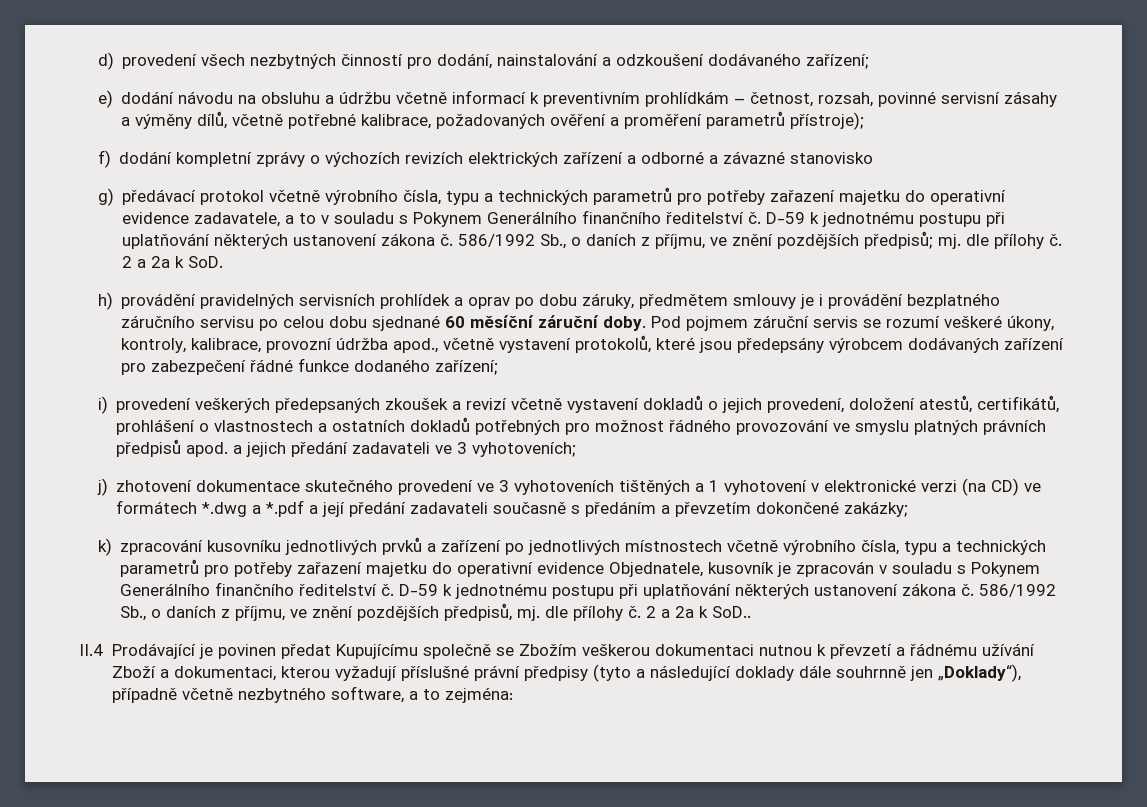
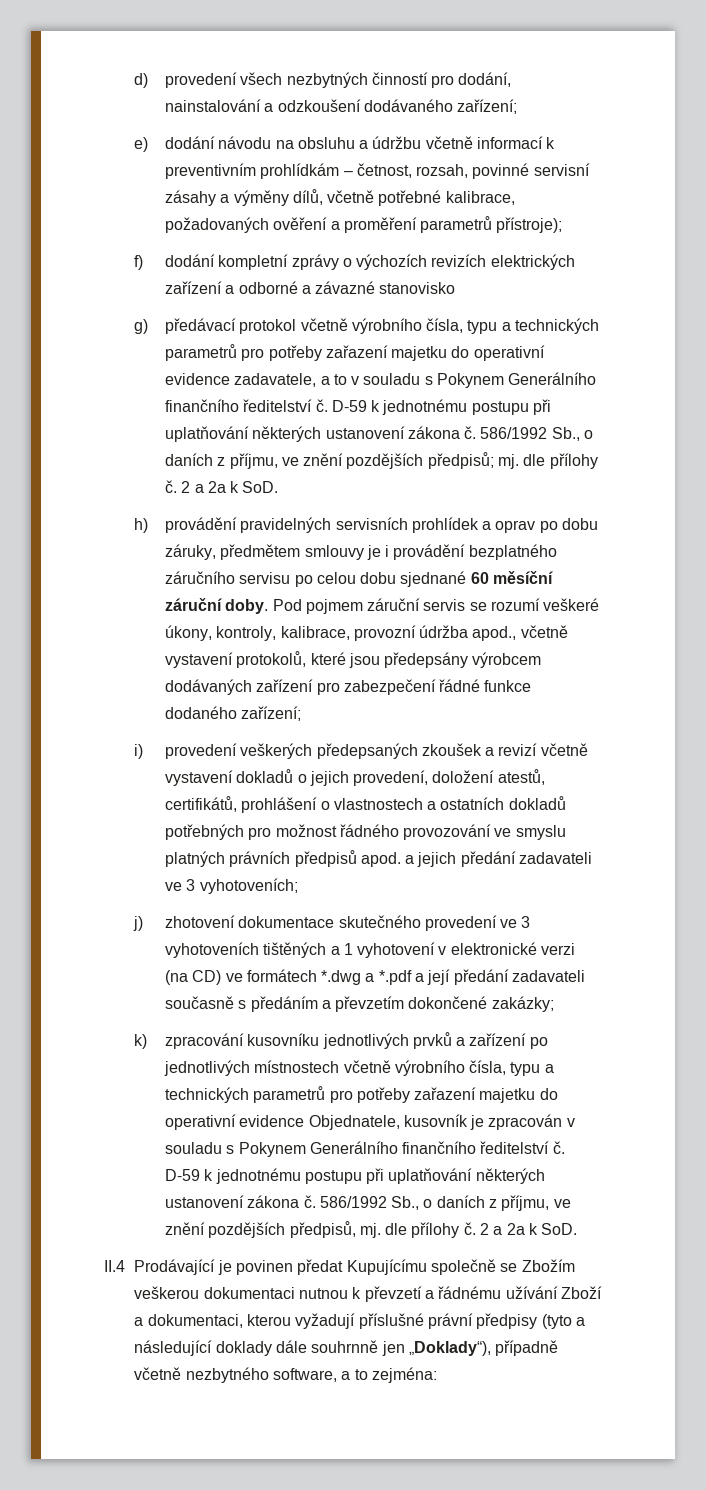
- 586/1992 Sb., o daních z příjmu, ve znění pozdějších předpisů, mj. dle přílohy č. 2 a 2a k SoD..
+ 586/1992 Sb., o daních z příjmu, ve znění pozdějších předpisů, mj. dle přílohy č. 2 a 2a k SoD.

